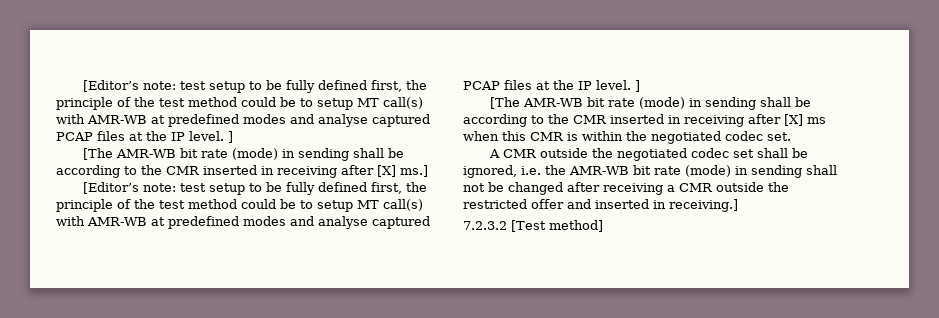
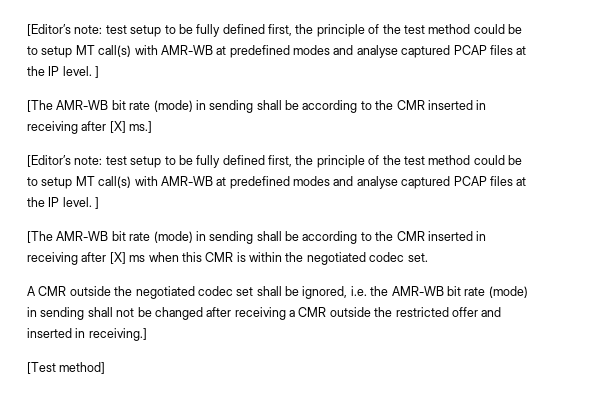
- 7.2.3.2 [Test method]
+ [Test method]

